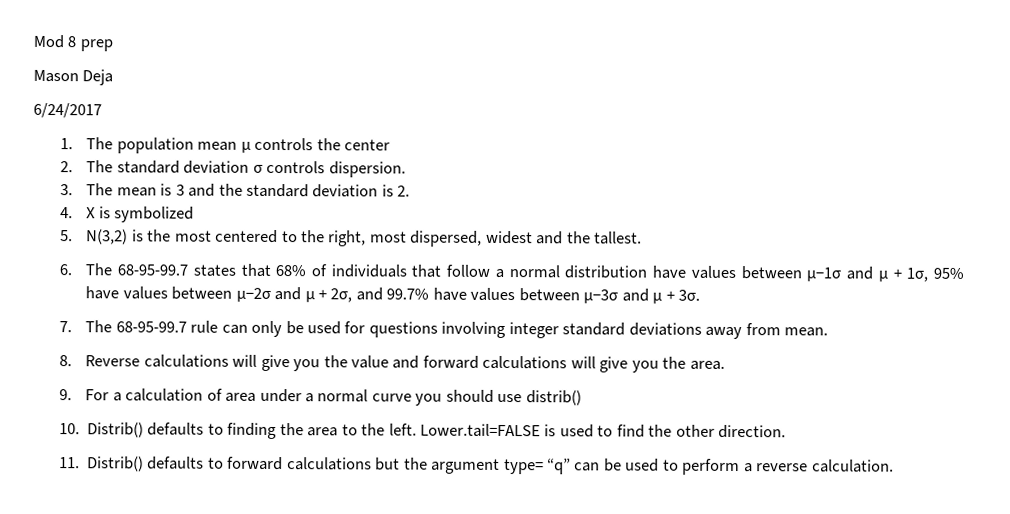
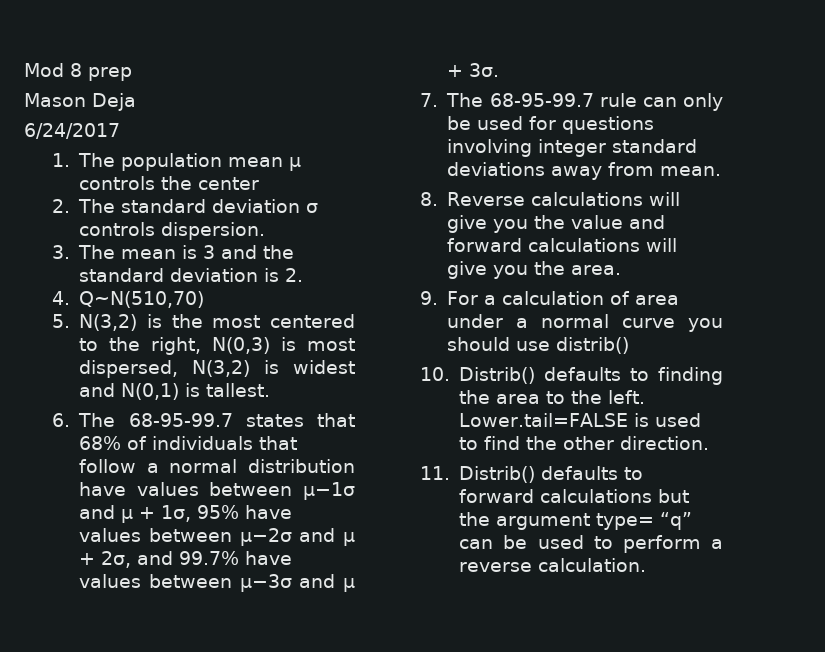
- 4. X is symbolized
+ 4. Q~N(510,70)
- 5. N(3,2) is the most centered to the right, most dispersed, widest and the tallest.
+ 5. N(3,2) is the most centered to the right, N(0,3) is most dispersed, N(3,2) is widest and N(0,1) is tallest.

